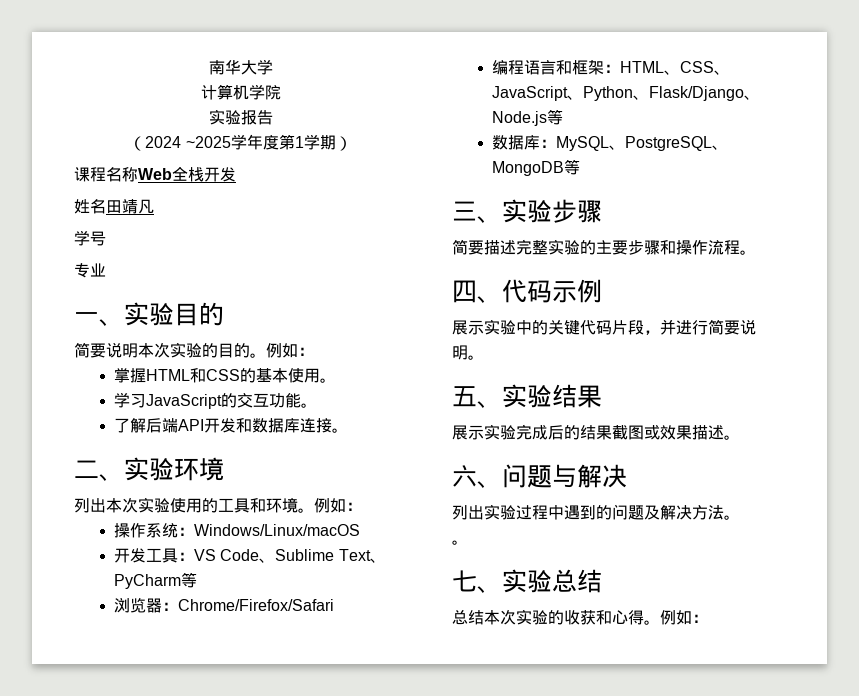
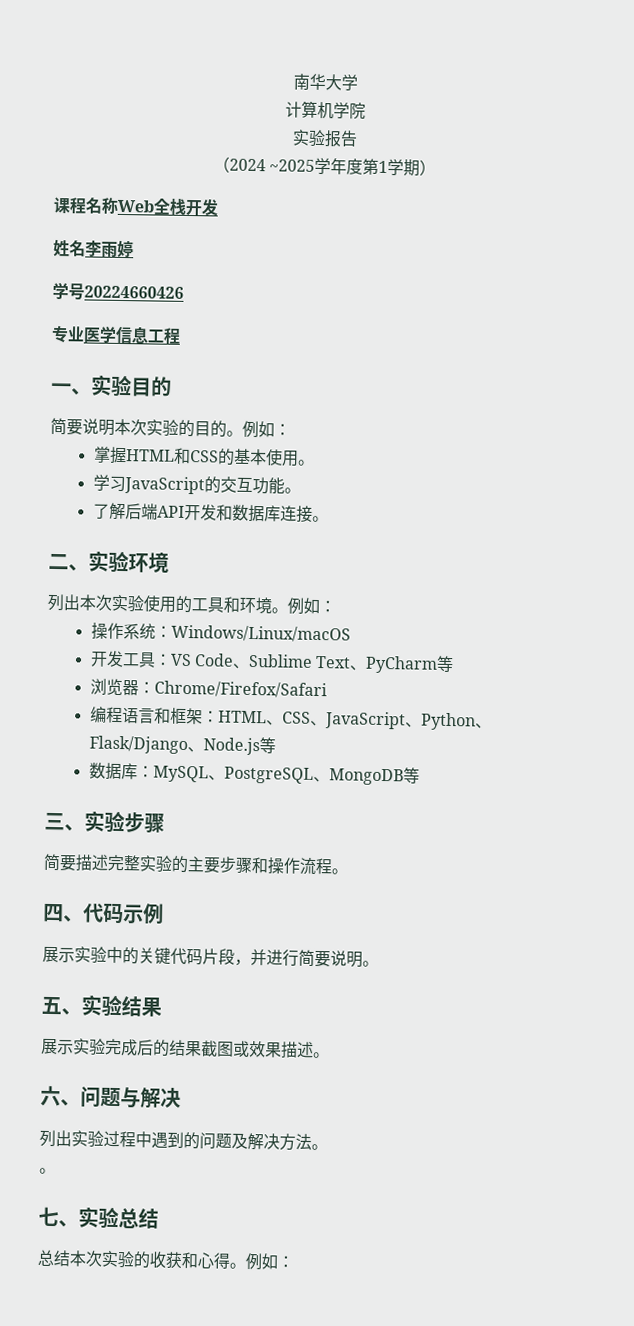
- 姓名田靖凡
+ 姓名李雨婷
- 学号
+ 学号20224660426
- 专业
+ 专业医学信息工程

